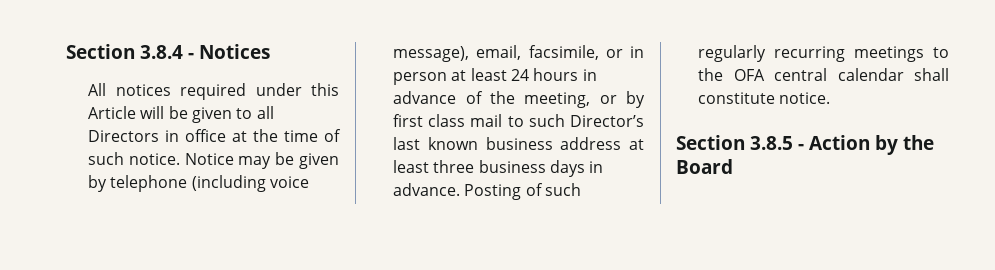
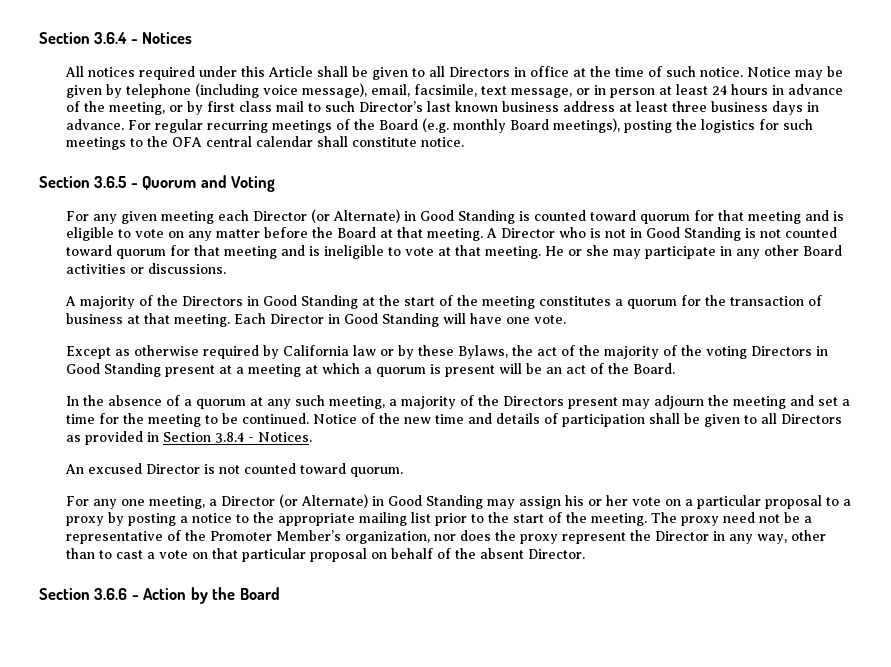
- Section 3.8.4 - Notices
+ Section 3.6.4 - Notices
- All notices required under this Article will be given to all Directors in office at the time of such notice.
+ All notices required under this Article shall be given to all Directors in office at the time of such notice.
- Notice may be given by telephone (including voice message), email, facsimile, or in person at least 24 hours in advance of the meeting, or by first class mail to such Director’s last known business address at least three business days in advance.
+ Notice may be given by telephone (including voice message), email, facsimile, text message, or in person at least 24 hours in advance of the meeting, or by first class mail to such Director’s last known business address at least three business days in advance.
- Posting of such regularly recurring meetings to the OFA central calendar shall constitute notice.
+ For regular recurring meetings of the Board (e.g. monthly Board meetings), posting the logistics for such meetings to the OFA central calendar shall constitute notice.
- Section 3.8.5 - Action by the Board
+ Section 3.6.5 - Quorum and Voting
+ For any given meeting each Director (or Alternate) in Good Standing is counted toward quorum for that meeting and is eligible to vote on any matter before the Board at that meeting. A Director who is not in Good Standing is not counted toward quorum for that meeting and is ineligible to vote at that meeting. He or she may participate in any other Board activities or discussions.
+ A majority of the Directors in Good Standing at the start of the meeting constitutes a quorum for the transaction of business at that meeting. Each Director in Good Standing will have one vote.
+ Except as otherwise required by California law or by these Bylaws, the act of the majority of the voting Directors in Good Standing present at a meeting at which a quorum is present will be an act of the Board.
+ In the absence of a quorum at any such meeting, a majority of the Directors present may adjourn the meeting and set a time for the meeting to be continued. Notice of the new time and details of participation shall be given to all Directors as provided in Section 3.8.4 - Notices.
+ An excused Director is not counted toward quorum.
+ For any one meeting, a Director (or Alternate) in Good Standing may assign his or her vote on a particular proposal to a proxy by posting a notice to the appropriate mailing list prior to the start of the meeting. The proxy need not be a representative of the Promoter Member’s organization, nor does the proxy represent the Director in any way, other than to cast a vote on that particular proposal on behalf of the absent Director.
+ Section 3.6.6 - Action by the Board

